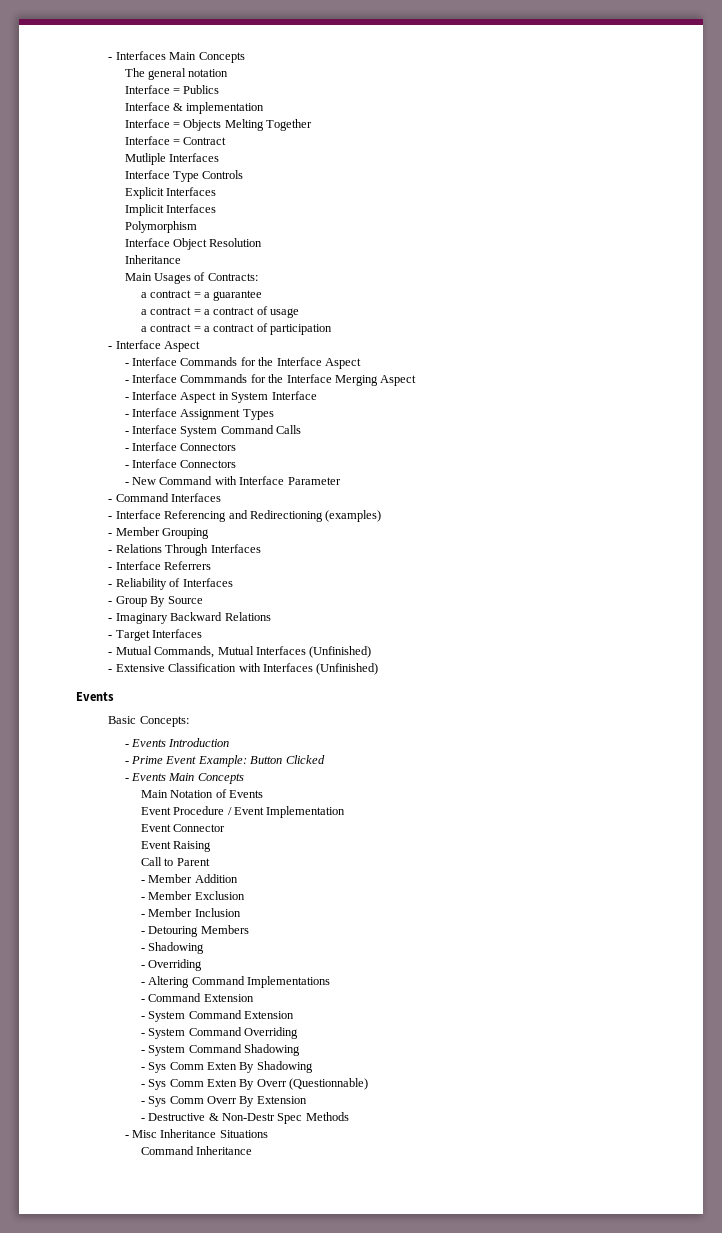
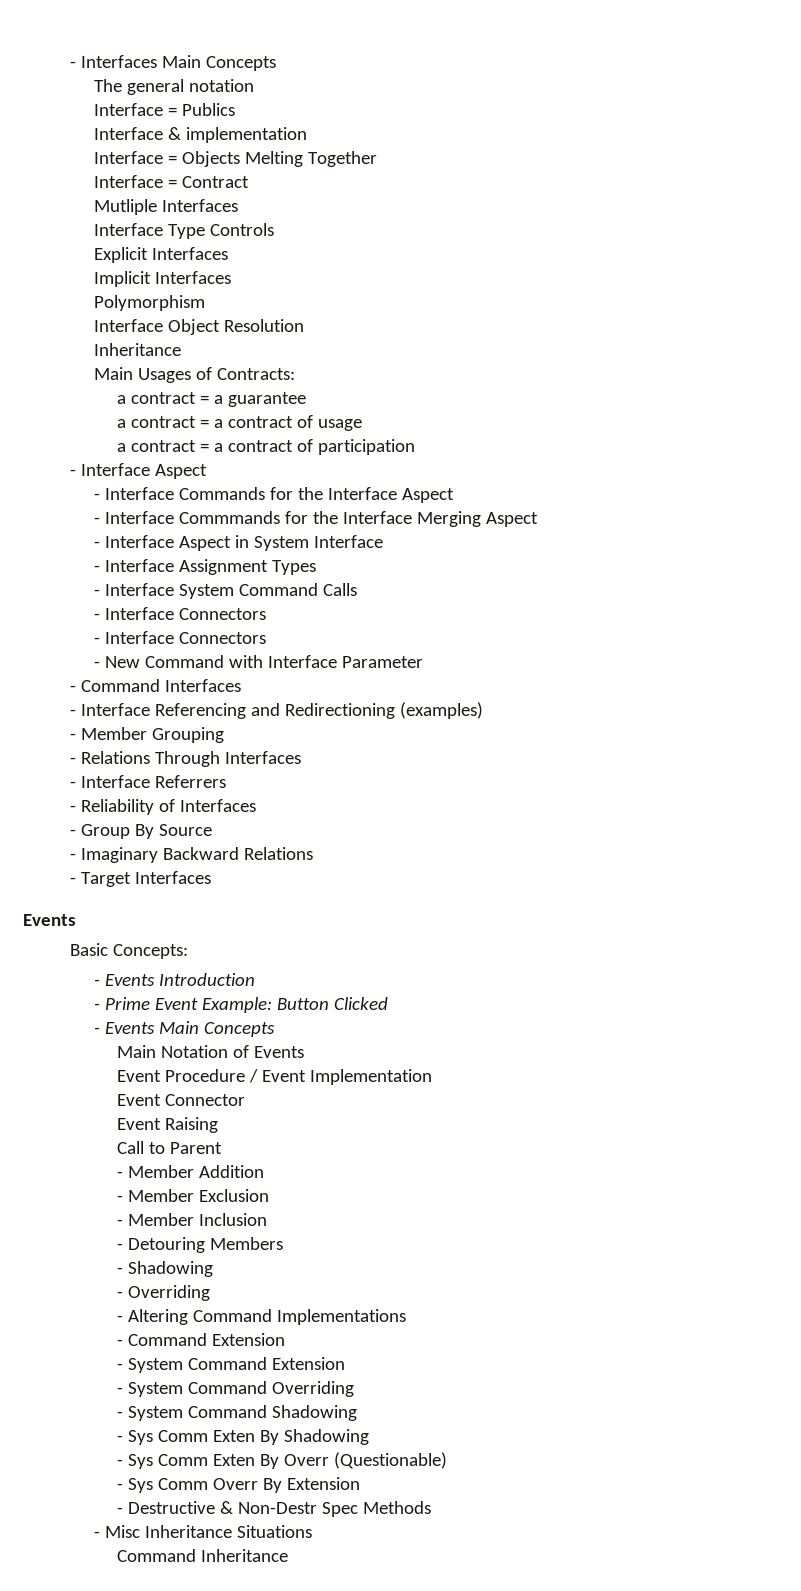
- - Mutual Commands, Mutual Interfaces (Unfinished)
- - Extensive Classification with Interfaces (Unfinished)
- - Sys Comm Exten By Overr (Questionnable)
+ - Sys Comm Exten By Overr (Questionable)

